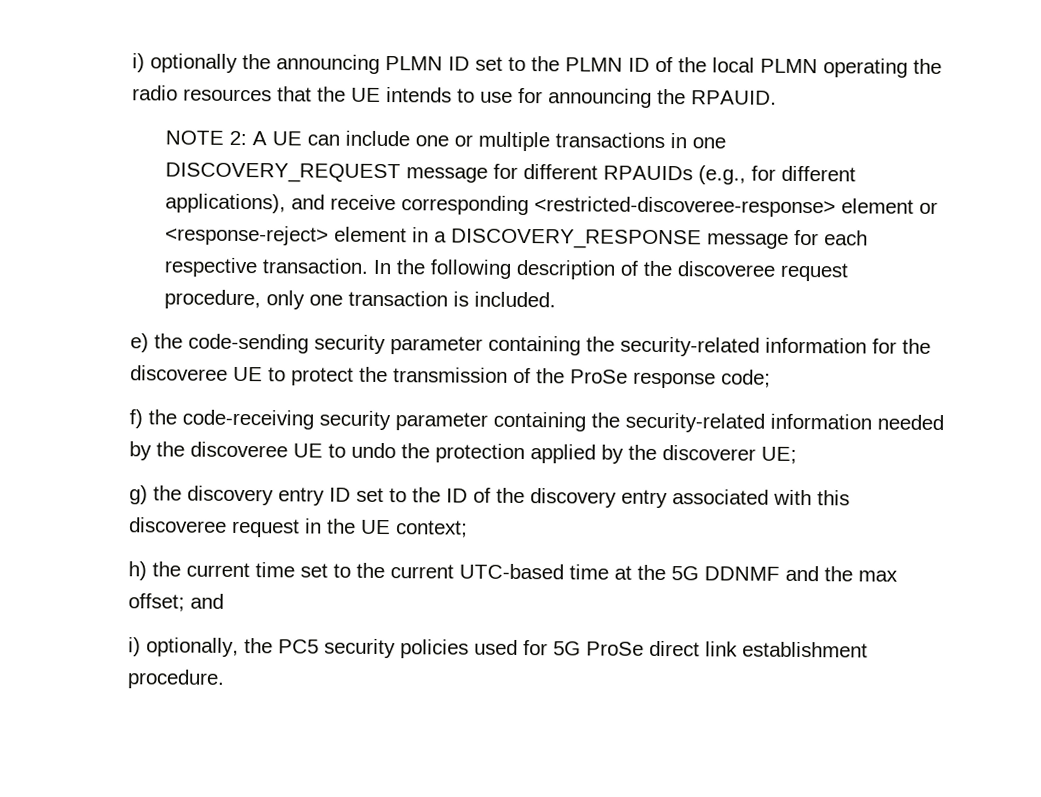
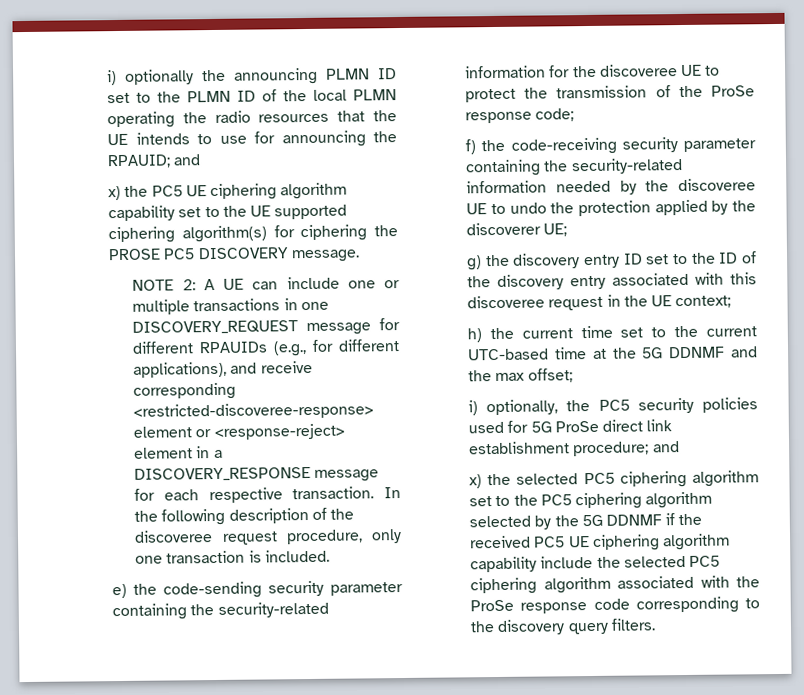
- i) optionally the announcing PLMN ID set to the PLMN ID of the local PLMN operating the radio resources that the UE intends to use for announcing the RPAUID.
+ i) optionally the announcing PLMN ID set to the PLMN ID of the local PLMN operating the radio resources that the UE intends to use for announcing the RPAUID; and
+ x) the PC5 UE ciphering algorithm capability set to the UE supported ciphering algorithm(s) for ciphering the PROSE PC5 DISCOVERY message.
- h) the current time set to the current UTC-based time at the 5G DDNMF and the max offset; and
+ h) the current time set to the current UTC-based time at the 5G DDNMF and the max offset;
- i) optionally, the PC5 security policies used for 5G ProSe direct link establishment procedure.
+ i) optionally, the PC5 security policies used for 5G ProSe direct link establishment procedure; and
+ x) the selected PC5 ciphering algorithm set to the PC5 ciphering algorithm selected by the 5G DDNMF if the received PC5 UE ciphering algorithm capability include the selected PC5 ciphering algorithm associated with the ProSe response code corresponding to the discovery query filters.

